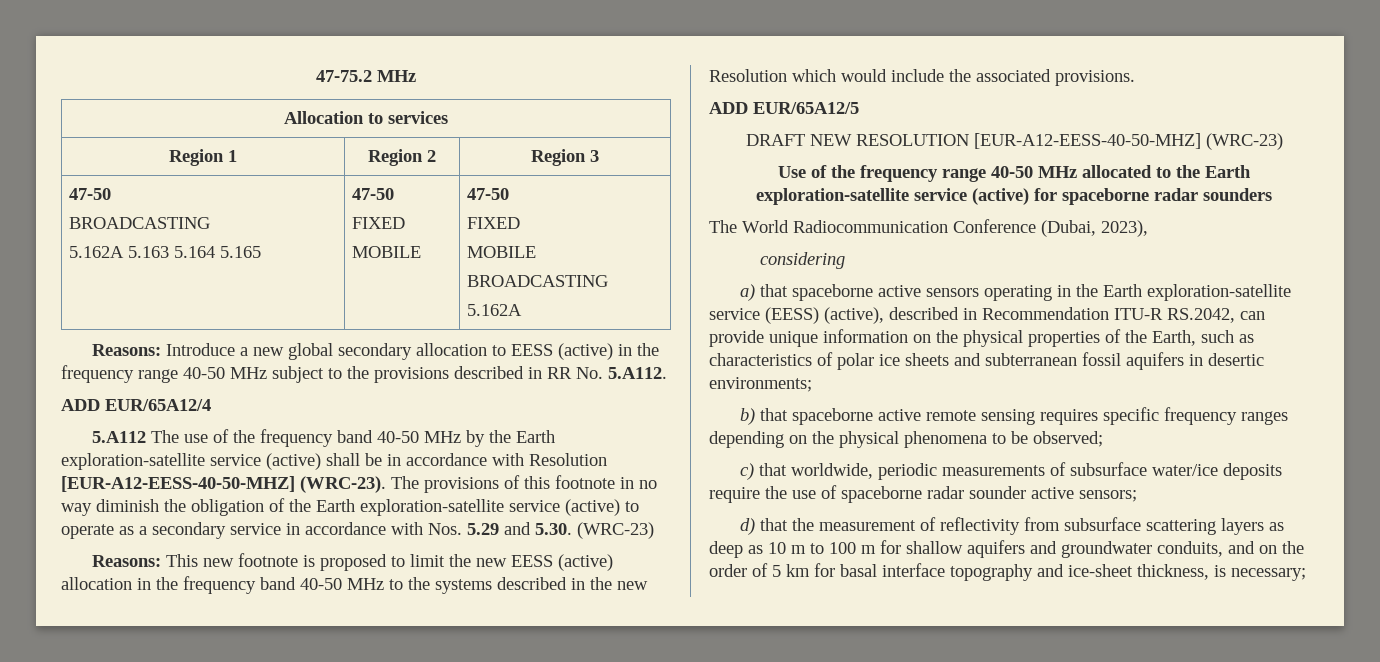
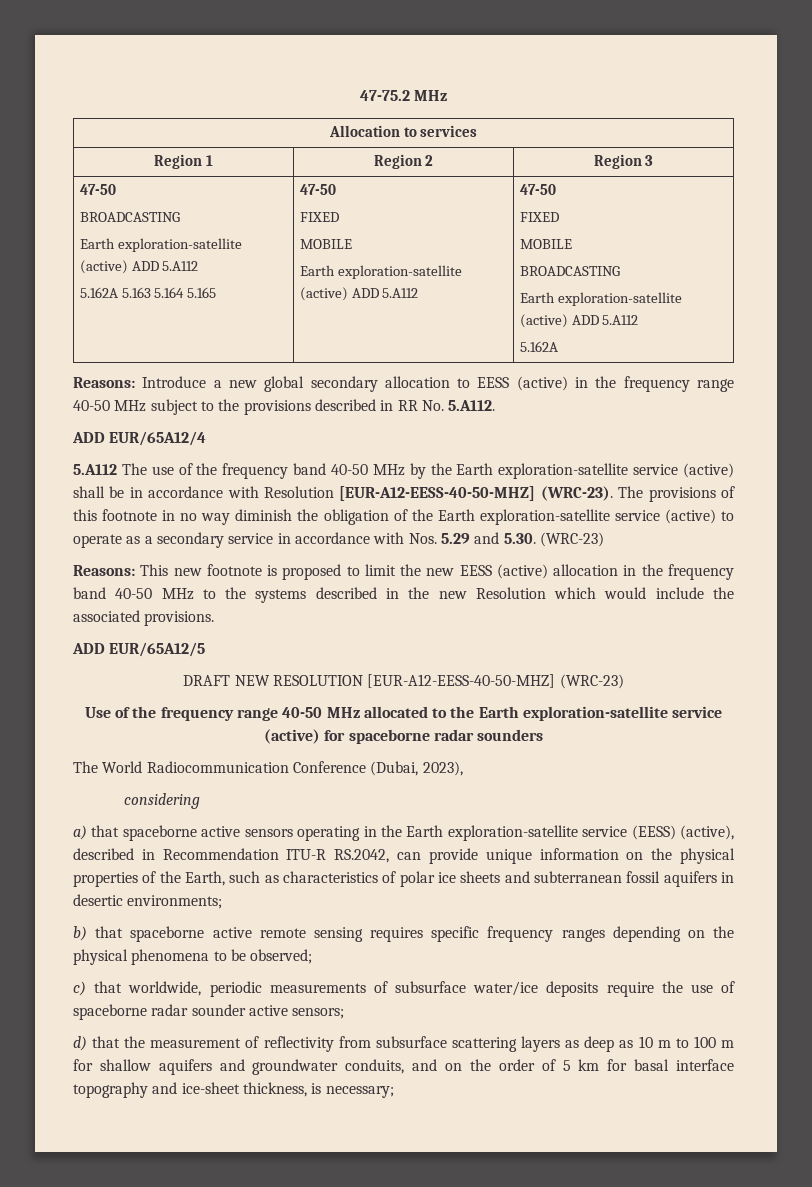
  Region 1 | Region 2 | Region 3
  47-50
  BROADCASTING
+ Earth exploration-satellite (active) ADD 5.A112
  5.162A 5.163 5.164 5.165 | 47-50
  FIXED
- MOBILE | 47-50
+ MOBILE
+ Earth exploration-satellite (active) ADD 5.A112 | 47-50
  FIXED
  MOBILE
  BROADCASTING
+ Earth exploration-satellite (active) ADD 5.A112

